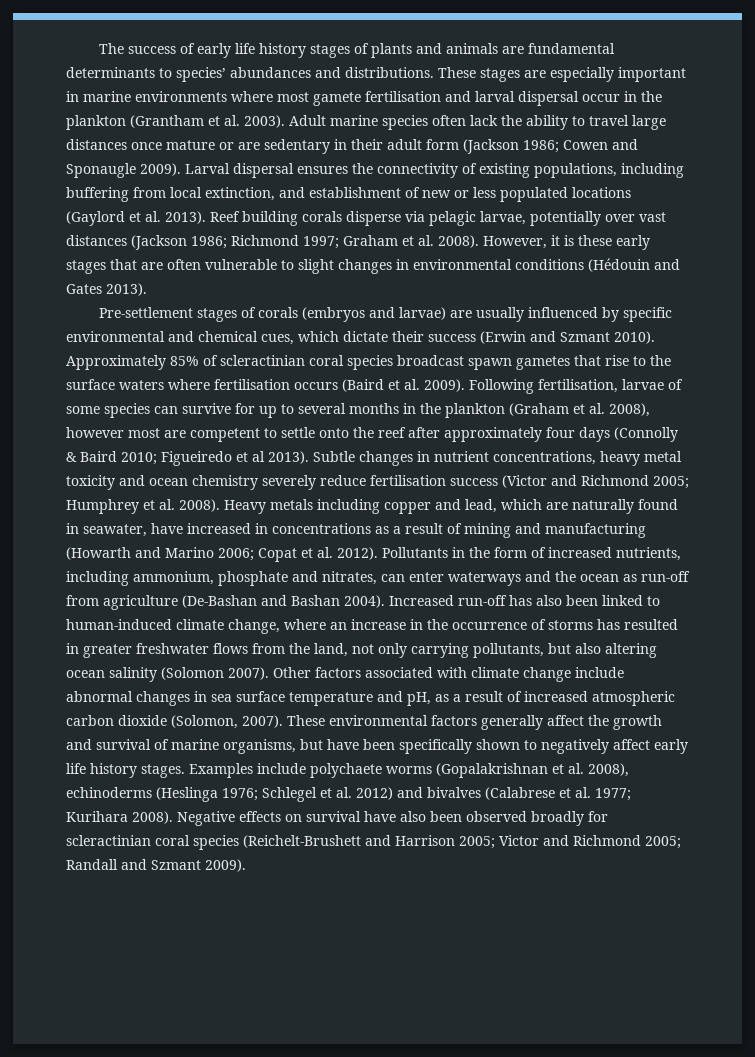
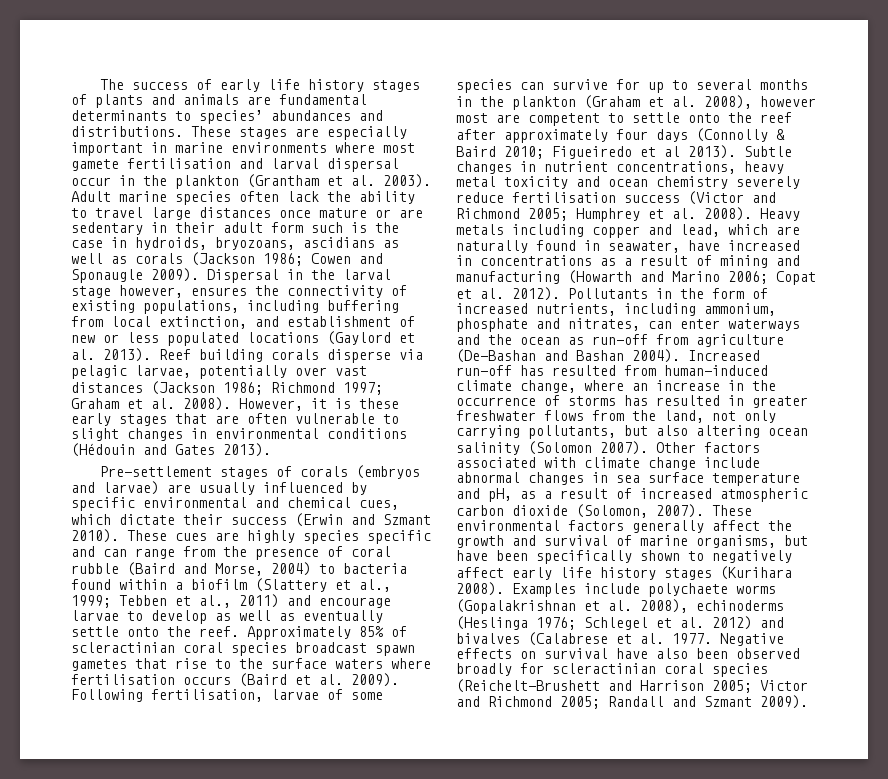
- Adult marine species often lack the ability to travel large distances once mature or are sedentary in their adult form (Jackson 1986; Cowen and Sponaugle 2009).
+ Adult marine species often lack the ability to travel large distances once mature or are sedentary in their adult form such is the case in hydroids, bryozoans, ascidians as well as corals (Jackson 1986; Cowen and Sponaugle 2009).
- Larval dispersal ensures the connectivity of existing populations, including buffering from local extinction, and establishment of new or less populated locations (Gaylord et al. 2013).
+ Dispersal in the larval stage however, ensures the connectivity of existing populations, including buffering from local extinction, and establishment of new or less populated locations (Gaylord et al. 2013).
+ These cues are highly species specific and can range from the presence of coral rubble (Baird and Morse, 2004) to bacteria found within a biofilm (Slattery et al., 1999; Tebben et al., 2011) and encourage larvae to develop as well as eventually settle onto the reef.
- Increased run-off has also been linked to human-induced climate change, where an increase in the occurrence of storms has resulted in greater freshwater flows from the land, not only carrying pollutants, but also altering ocean salinity (Solomon 2007).
+ Increased run-off has resulted from human-induced climate change, where an increase in the occurrence of storms has resulted in greater freshwater flows from the land, not only carrying pollutants, but also altering ocean salinity (Solomon 2007).
- These environmental factors generally affect the growth and survival of marine organisms, but have been specifically shown to negatively affect early life history stages.
+ These environmental factors generally affect the growth and survival of marine organisms, but have been specifically shown to negatively affect early life history stages (Kurihara 2008).
- Examples include polychaete worms (Gopalakrishnan et al. 2008), echinoderms (Heslinga 1976; Schlegel et al. 2012) and bivalves (Calabrese et al. 1977; Kurihara 2008).
+ Examples include polychaete worms (Gopalakrishnan et al. 2008), echinoderms (Heslinga 1976; Schlegel et al. 2012) and bivalves (Calabrese et al. 1977.

